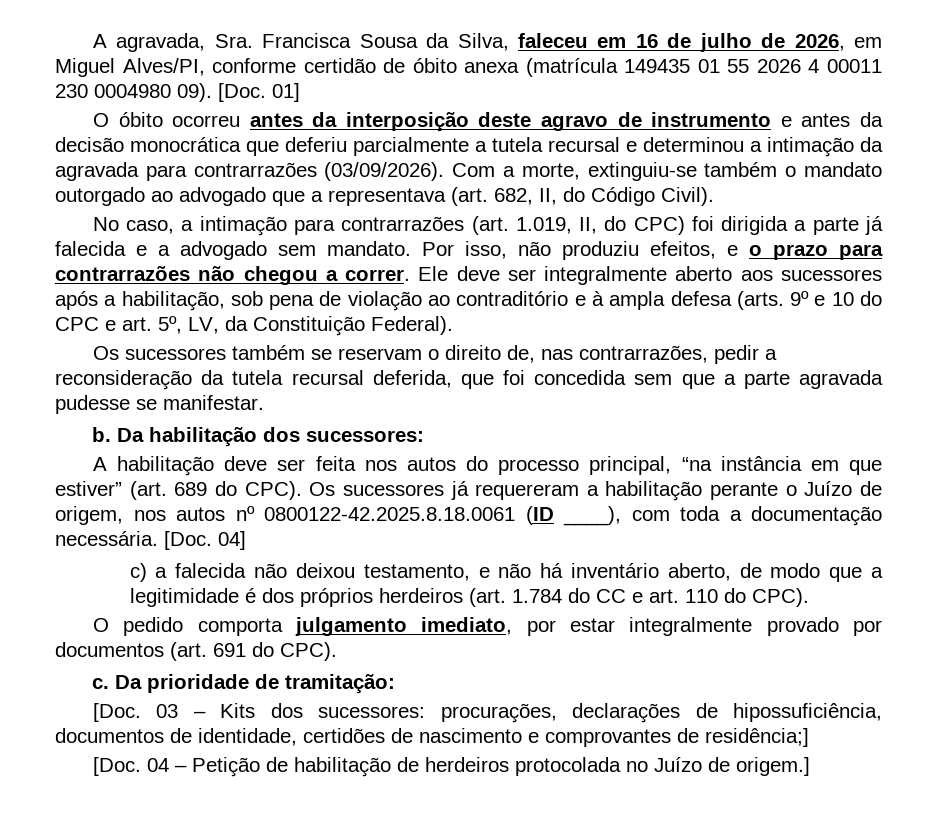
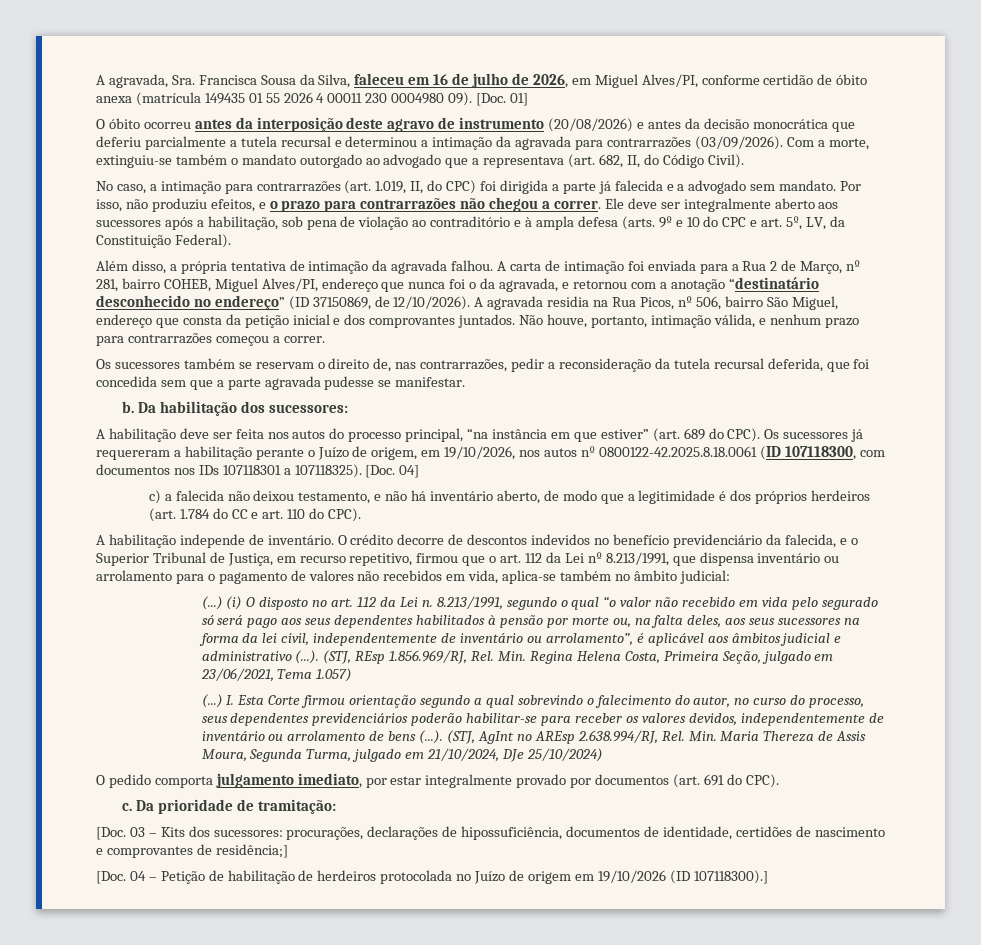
- O óbito ocorreu antes da interposição deste agravo de instrumento e antes da decisão monocrática que deferiu parcialmente a tutela recursal e determinou a intimação da agravada para contrarrazões (03/09/2026).
+ O óbito ocorreu antes da interposição deste agravo de instrumento (20/08/2026) e antes da decisão monocrática que deferiu parcialmente a tutela recursal e determinou a intimação da agravada para contrarrazões (03/09/2026).
+ Além disso, a própria tentativa de intimação da agravada falhou. A carta de intimação foi enviada para a Rua 2 de Março, nº 281, bairro COHEB, Miguel Alves/PI, endereço que nunca foi o da agravada, e retornou com a anotação “destinatário desconhecido no endereço” (ID 37150869, de 12/10/2026). A agravada residia na Rua Picos, nº 506, bairro São Miguel, endereço que consta da petição inicial e dos comprovantes juntados. Não houve, portanto, intimação válida, e nenhum prazo para contrarrazões começou a correr.
- Os sucessores já requereram a habilitação perante o Juízo de origem, nos autos nº 0800122-42.2025.8.18.0061 (ID ____), com toda a documentação necessária.
+ Os sucessores já requereram a habilitação perante o Juízo de origem, em 19/10/2026, nos autos nº 0800122-42.2025.8.18.0061 (ID 107118300, com documentos nos IDs 107118301 a 107118325).
+ A habilitação independe de inventário. O crédito decorre de descontos indevidos no benefício previdenciário da falecida, e o Superior Tribunal de Justiça, em recurso repetitivo, firmou que o art. 112 da Lei nº 8.213/1991, que dispensa inventário ou arrolamento para o pagamento de valores não recebidos em vida, aplica-se também no âmbito judicial:
+ (...) (i) O disposto no art. 112 da Lei n. 8.213/1991, segundo o qual “o valor não recebido em vida pelo segurado só será pago aos seus dependentes habilitados à pensão por morte ou, na falta deles, aos seus sucessores na forma da lei civil, independentemente de inventário ou arrolamento”, é aplicável aos âmbitos judicial e administrativo (...). (STJ, REsp 1.856.969/RJ, Rel. Min. Regina Helena Costa, Primeira Seção, julgado em 23/06/2021, Tema 1.057)
+ (...) I. Esta Corte firmou orientação segundo a qual sobrevindo o falecimento do autor, no curso do processo, seus dependentes previdenciários poderão habilitar-se para receber os valores devidos, independentemente de inventário ou arrolamento de bens (...). (STJ, AgInt no AREsp 2.638.994/RJ, Rel. Min. Maria Thereza de Assis Moura, Segunda Turma, julgado em 21/10/2024, DJe 25/10/2024)
- [Doc. 04 – Petição de habilitação de herdeiros protocolada no Juízo de origem.]
+ [Doc. 04 – Petição de habilitação de herdeiros protocolada no Juízo de origem em 19/10/2026 (ID 107118300).]

